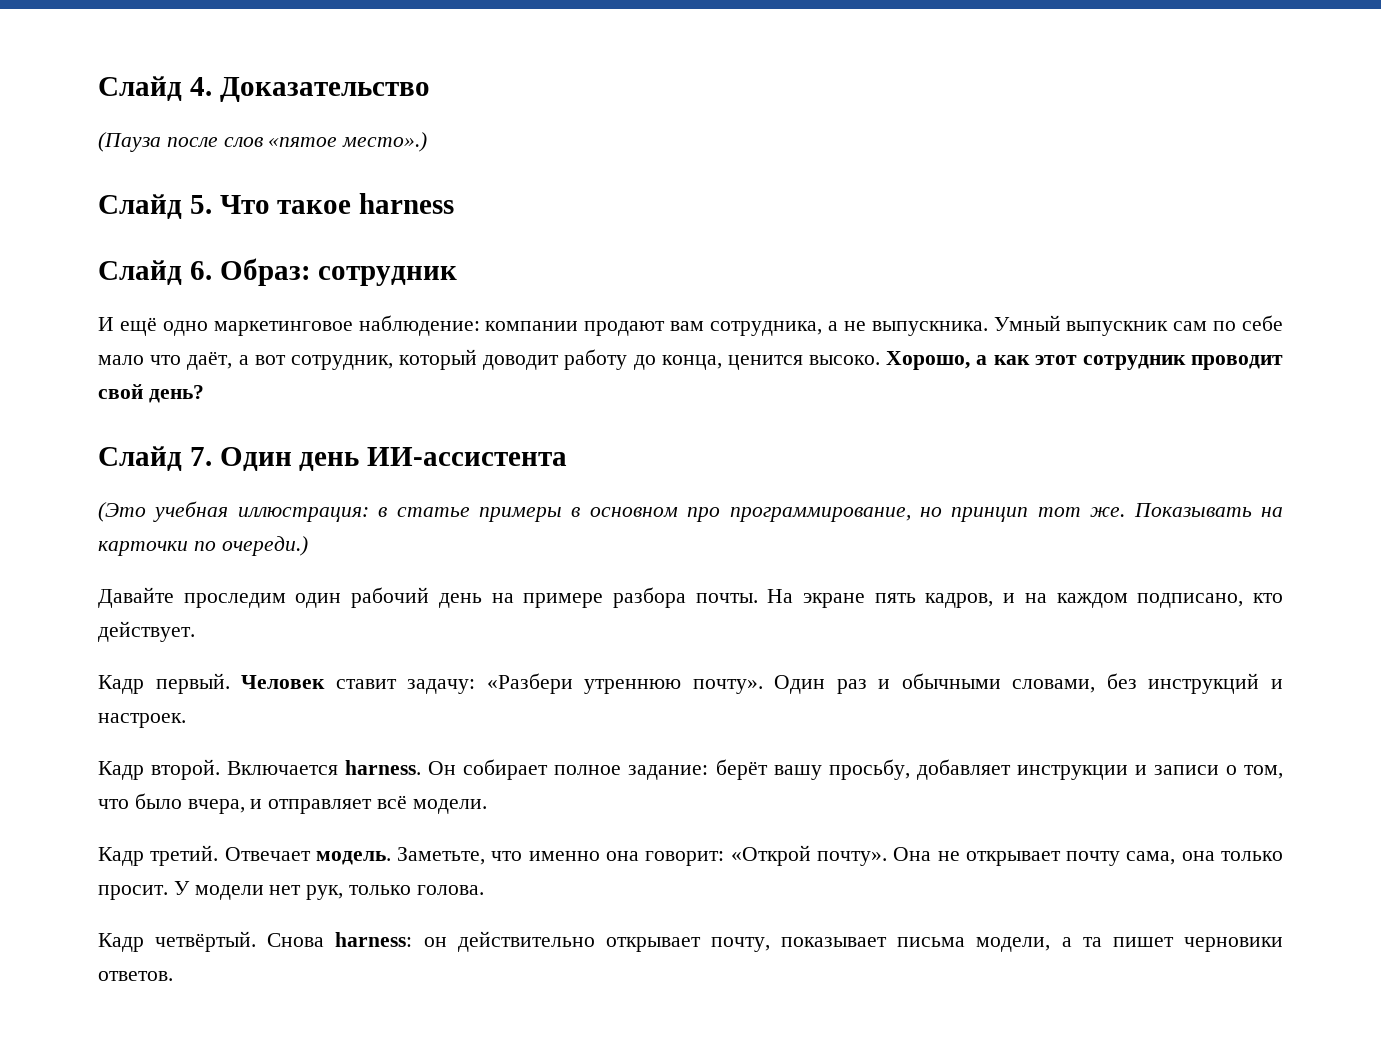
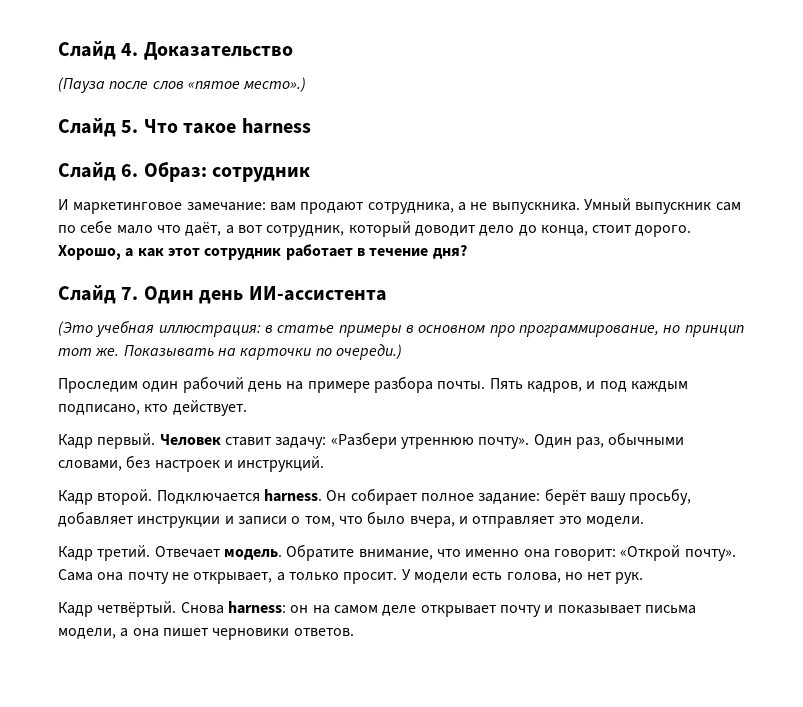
- И ещё одно маркетинговое наблюдение: компании продают вам сотрудника, а не выпускника.
+ И маркетинговое замечание: вам продают сотрудника, а не выпускника.
- Умный выпускник сам по себе мало что даёт, а вот сотрудник, который доводит работу до конца, ценится высоко.
+ Умный выпускник сам по себе мало что даёт, а вот сотрудник, который доводит дело до конца, стоит дорого.
- Хорошо, а как этот сотрудник проводит свой день?
+ Хорошо, а как этот сотрудник работает в течение дня?
- Давайте проследим один рабочий день на примере разбора почты.
+ Проследим один рабочий день на примере разбора почты.
- На экране пять кадров, и на каждом подписано, кто действует.
+ Пять кадров, и под каждым подписано, кто действует.
- Один раз и обычными словами, без инструкций и настроек.
+ Один раз, обычными словами, без настроек и инструкций.
- Включается harness.
+ Подключается harness.
- Он собирает полное задание: берёт вашу просьбу, добавляет инструкции и записи о том, что было вчера, и отправляет всё модели.
+ Он собирает полное задание: берёт вашу просьбу, добавляет инструкции и записи о том, что было вчера, и отправляет это модели.
- Заметьте, что именно она говорит: «Открой почту».
+ Обратите внимание, что именно она говорит: «Открой почту».
- Она не открывает почту сама, она только просит. У модели нет рук, только голова.
+ Сама она почту не открывает, а только просит. У модели есть голова, но нет рук.
- Снова harness: он действительно открывает почту, показывает письма модели, а та пишет черновики ответов.
+ Снова harness: он на самом деле открывает почту и показывает письма модели, а она пишет черновики ответов.

